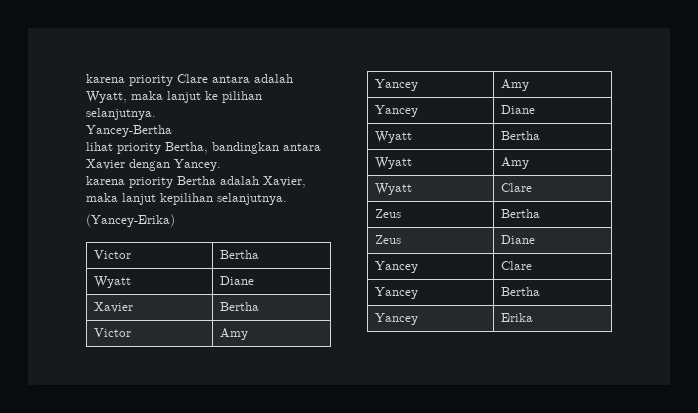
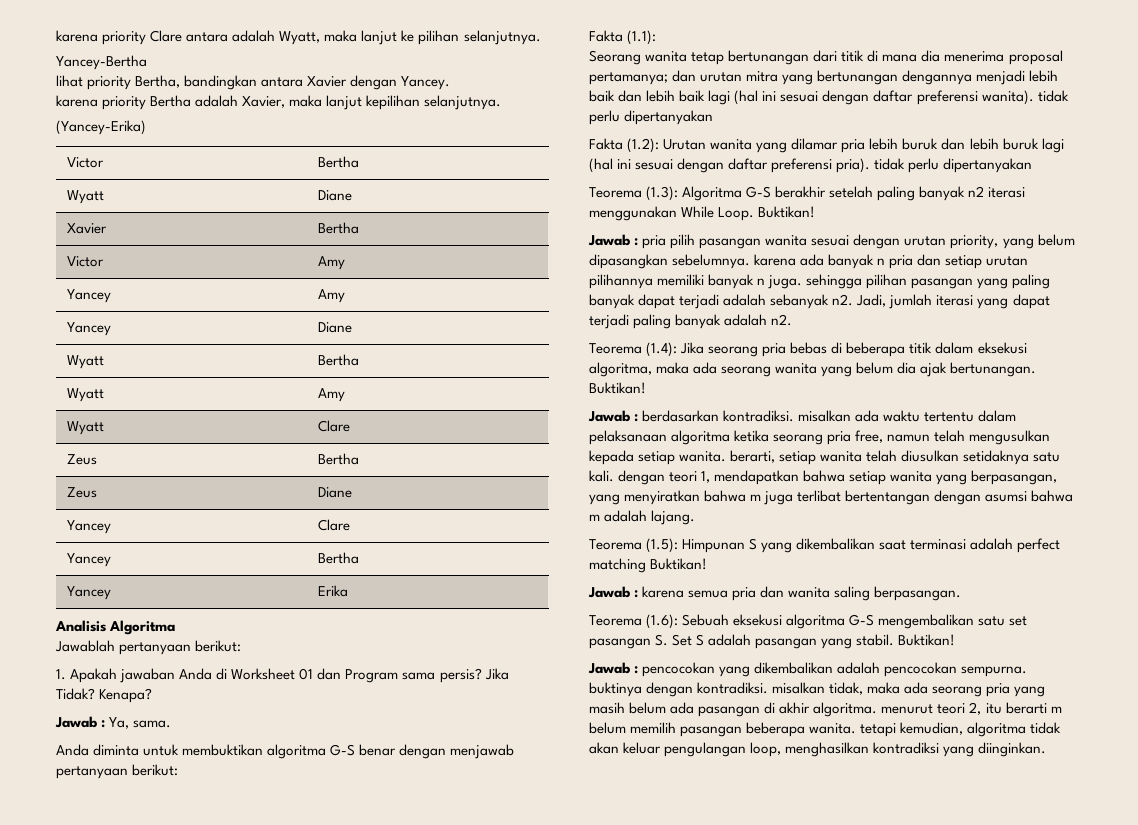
+ Analisis Algoritma
+ Jawablah pertanyaan berikut:
+ 1. Apakah jawaban Anda di Worksheet 01 dan Program sama persis? Jika Tidak? Kenapa?
+ Jawab : Ya, sama.
+ Anda diminta untuk membuktikan algoritma G-S benar dengan menjawab pertanyaan berikut:
+ Fakta (1.1):
+ Seorang wanita tetap bertunangan dari titik di mana dia menerima proposal pertamanya; dan urutan mitra yang bertunangan dengannya menjadi lebih baik dan lebih baik lagi (hal ini sesuai dengan daftar preferensi wanita). tidak perlu dipertanyakan
+ Fakta (1.2): Urutan wanita yang dilamar pria lebih buruk dan lebih buruk lagi (hal ini sesuai dengan daftar preferensi pria). tidak perlu dipertanyakan
+ Teorema (1.3): Algoritma G-S berakhir setelah paling banyak n2 iterasi menggunakan While Loop. Buktikan!
+ Jawab : pria pilih pasangan wanita sesuai dengan urutan priority, yang belum dipasangkan sebelumnya. karena ada banyak n pria dan setiap urutan pilihannya memiliki banyak n juga. sehingga pilihan pasangan yang paling banyak dapat terjadi adalah sebanyak n2. Jadi, jumlah iterasi yang dapat terjadi paling banyak adalah n2.
+ Teorema (1.4): Jika seorang pria bebas di beberapa titik dalam eksekusi algoritma, maka ada seorang wanita yang belum dia ajak bertunangan. Buktikan!
+ Jawab : berdasarkan kontradiksi. misalkan ada waktu tertentu dalam pelaksanaan algoritma ketika seorang pria free, namun telah mengusulkan kepada setiap wanita. berarti, setiap wanita telah diusulkan setidaknya satu kali. dengan teori 1, mendapatkan bahwa setiap wanita yang berpasangan, yang menyiratkan bahwa m juga terlibat bertentangan dengan asumsi bahwa m adalah lajang.
+ Teorema (1.5): Himpunan S yang dikembalikan saat terminasi adalah perfect matching Buktikan!
+ Jawab : karena semua pria dan wanita saling berpasangan.
+ Teorema (1.6): Sebuah eksekusi algoritma G-S mengembalikan satu set pasangan S. Set S adalah pasangan yang stabil. Buktikan!
+ Jawab : pencocokan yang dikembalikan adalah pencocokan sempurna. buktinya dengan kontradiksi. misalkan tidak, maka ada seorang pria yang masih belum ada pasangan di akhir algoritma. menurut teori 2, itu berarti m belum memilih pasangan beberapa wanita. tetapi kemudian, algoritma tidak akan keluar pengulangan loop, menghasilkan kontradiksi yang diinginkan.

